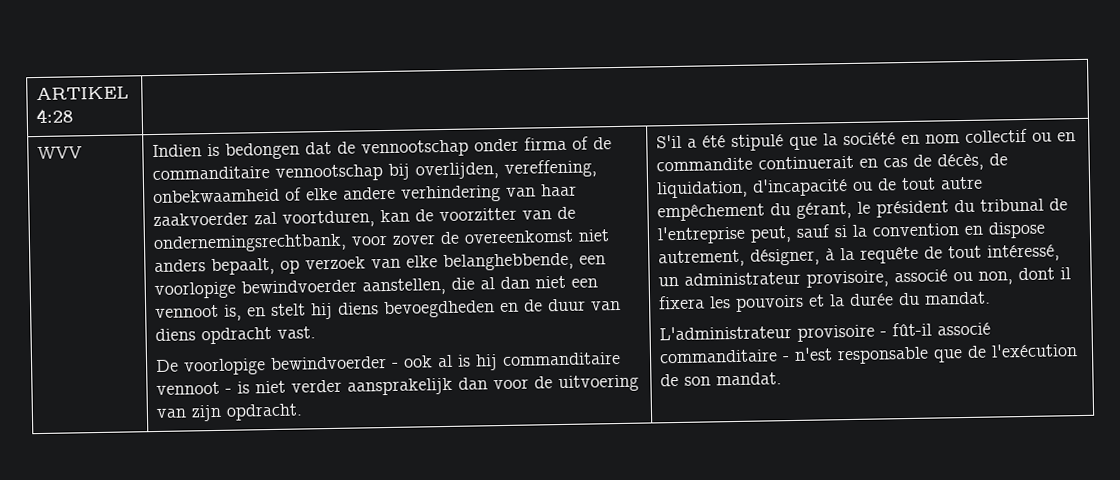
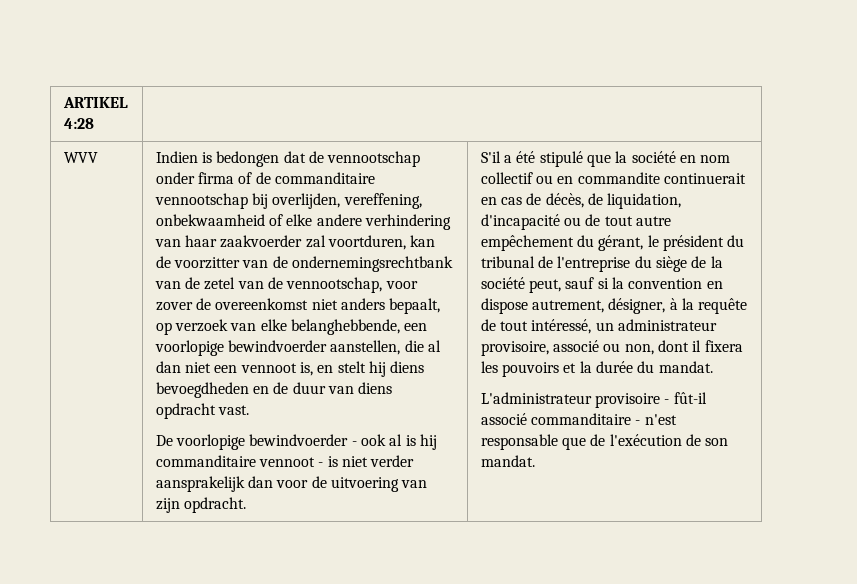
- Indien is bedongen dat de vennootschap onder firma of de commanditaire vennootschap bij overlijden, vereffening, onbekwaamheid of elke andere verhindering van haar zaakvoerder zal voortduren, kan de voorzitter van de ondernemingsrechtbank, voor zover de overeenkomst niet anders bepaalt, op verzoek van elke belanghebbende, een voorlopige bewindvoerder aanstellen, die al dan niet een vennoot is, en stelt hij diens bevoegdheden en de duur van diens opdracht vast.
+ Indien is bedongen dat de vennootschap onder firma of de commanditaire vennootschap bij overlijden, vereffening, onbekwaamheid of elke andere verhindering van haar zaakvoerder zal voortduren, kan de voorzitter van de ondernemingsrechtbank van de zetel van de vennootschap, voor zover de overeenkomst niet anders bepaalt, op verzoek van elke belanghebbende, een voorlopige bewindvoerder aanstellen, die al dan niet een vennoot is, en stelt hij diens bevoegdheden en de duur van diens opdracht vast.
- S'il a été stipulé que la société en nom collectif ou en commandite continuerait en cas de décès, de liquidation, d'incapacité ou de tout autre empêchement du gérant, le président du tribunal de l'entreprise peut, sauf si la convention en dispose autrement, désigner, à la requête de tout intéressé, un administrateur provisoire, associé ou non, dont il fixera les pouvoirs et la durée du mandat.
+ S'il a été stipulé que la société en nom collectif ou en commandite continuerait en cas de décès, de liquidation, d'incapacité ou de tout autre empêchement du gérant, le président du tribunal de l'entreprise du siège de la société peut, sauf si la convention en dispose autrement, désigner, à la requête de tout intéressé, un administrateur provisoire, associé ou non, dont il fixera les pouvoirs et la durée du mandat.

